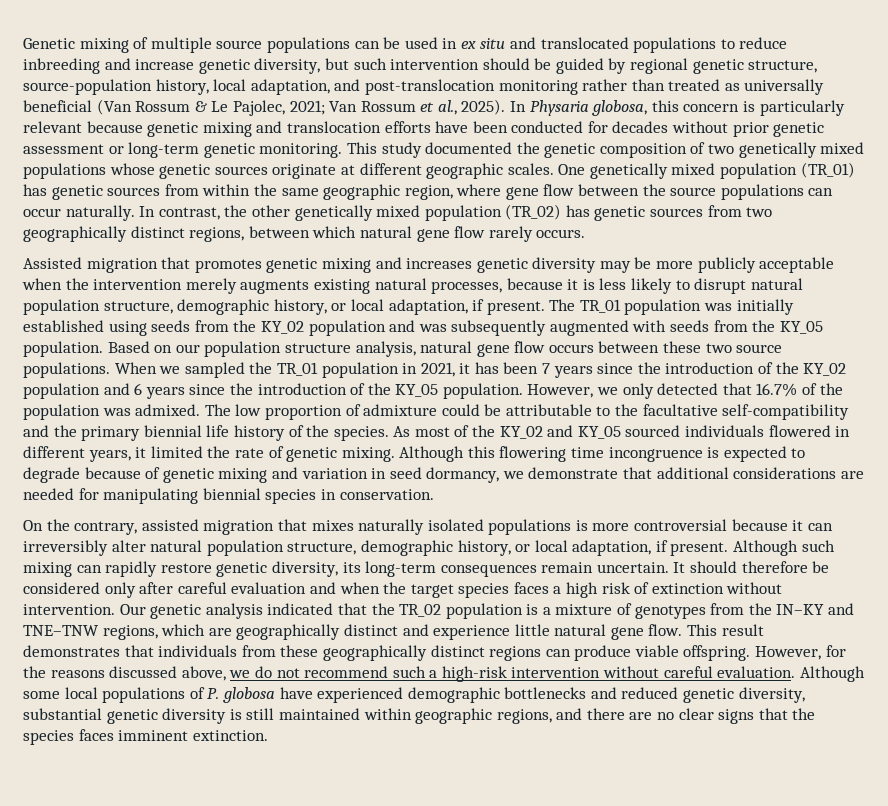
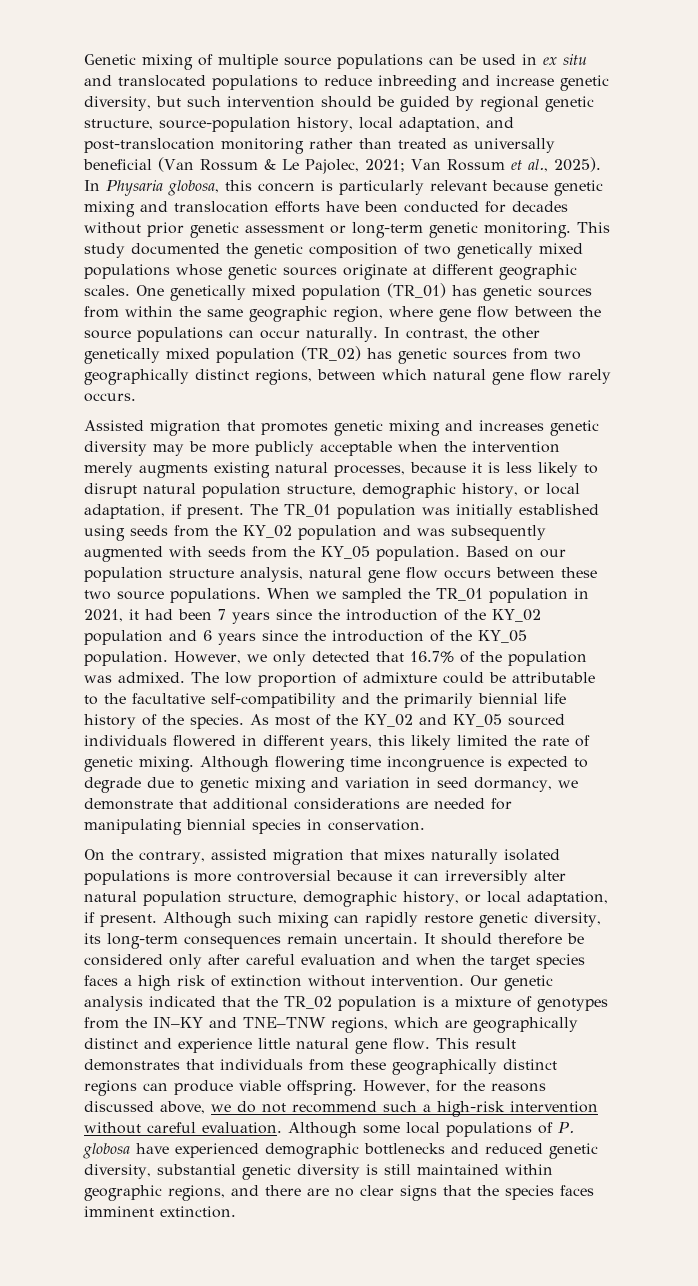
- When we sampled the TR_01 population in 2021, it has been 7 years since the introduction of the KY_02 population and 6 years since the introduction of the KY_05 population.
+ When we sampled the TR_01 population in 2021, it had been 7 years since the introduction of the KY_02 population and 6 years since the introduction of the KY_05 population.
- The low proportion of admixture could be attributable to the facultative self-compatibility and the primary biennial life history of the species.
+ The low proportion of admixture could be attributable to the facultative self-compatibility and the primarily biennial life history of the species.
- As most of the KY_02 and KY_05 sourced individuals flowered in different years, it limited the rate of genetic mixing.
+ As most of the KY_02 and KY_05 sourced individuals flowered in different years, this likely limited the rate of genetic mixing.
- Although this flowering time incongruence is expected to degrade because of genetic mixing and variation in seed dormancy, we demonstrate that additional considerations are needed for manipulating biennial species in conservation.
+ Although flowering time incongruence is expected to degrade due to genetic mixing and variation in seed dormancy, we demonstrate that additional considerations are needed for manipulating biennial species in conservation.

